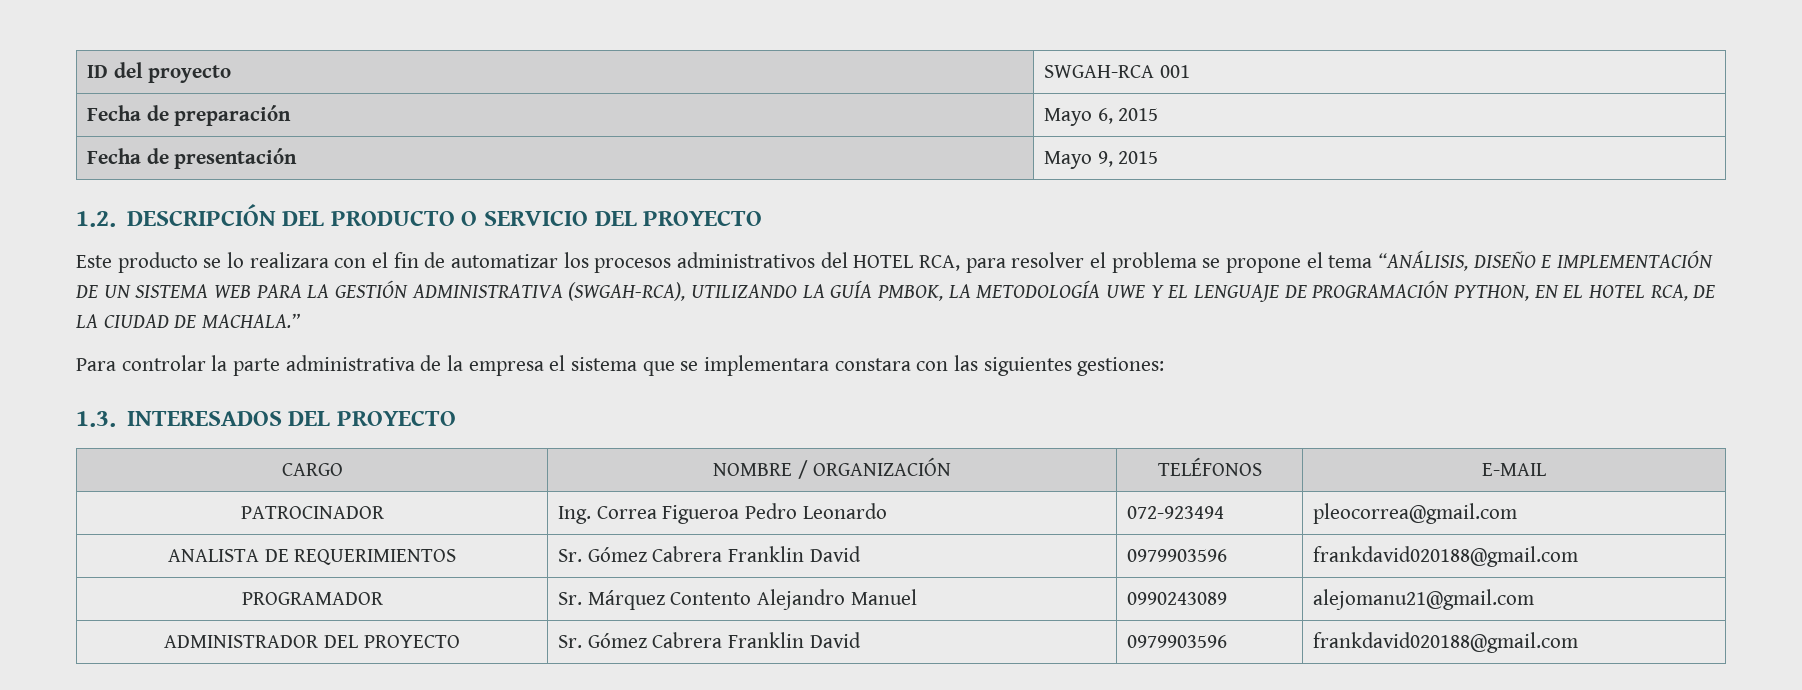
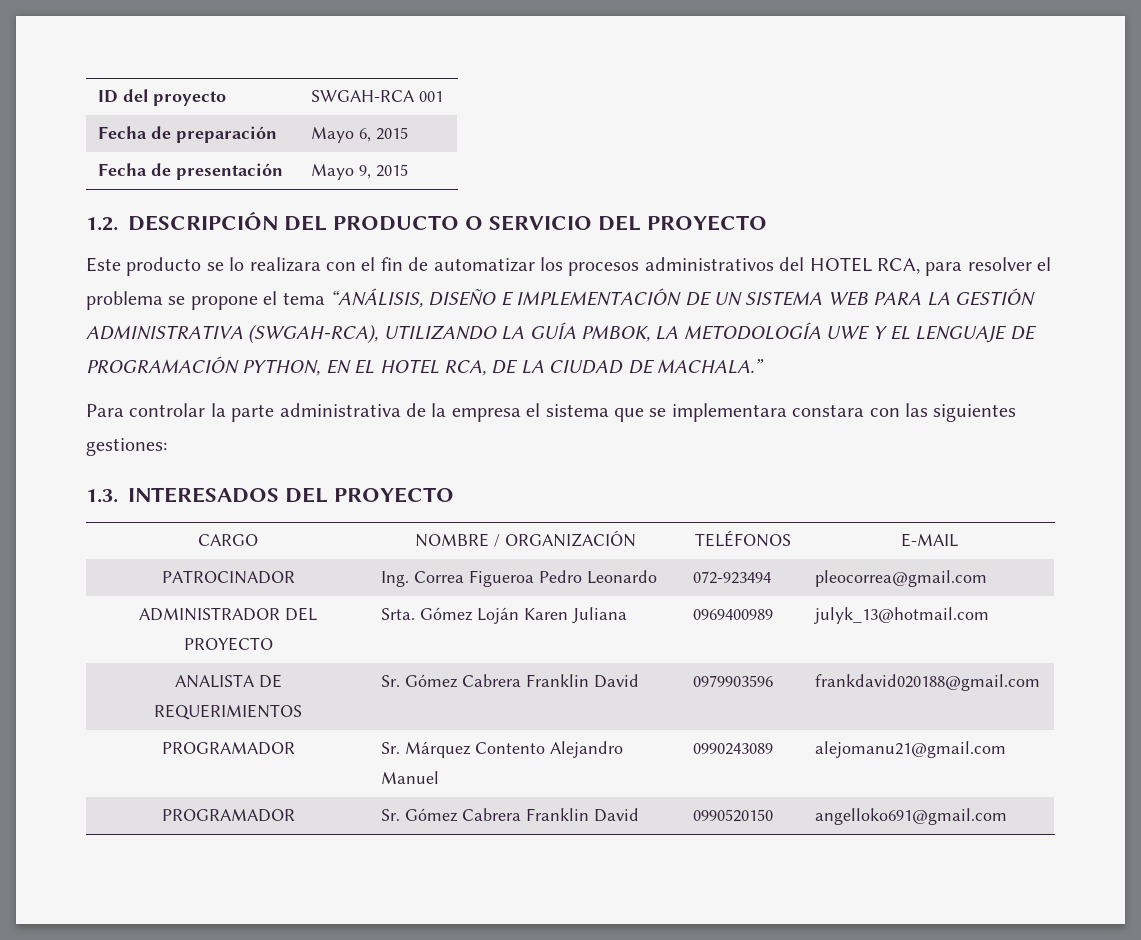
+ ADMINISTRADOR DEL PROYECTO | Srta. Gómez Loján Karen Juliana | 0969400989 | julyk_13@hotmail.com
- ADMINISTRADOR DEL PROYECTO | Sr. Gómez Cabrera Franklin David | 0979903596 | frankdavid020188@gmail.com
+ PROGRAMADOR | Sr. Gómez Cabrera Franklin David | 0990520150 | angelloko691@gmail.com

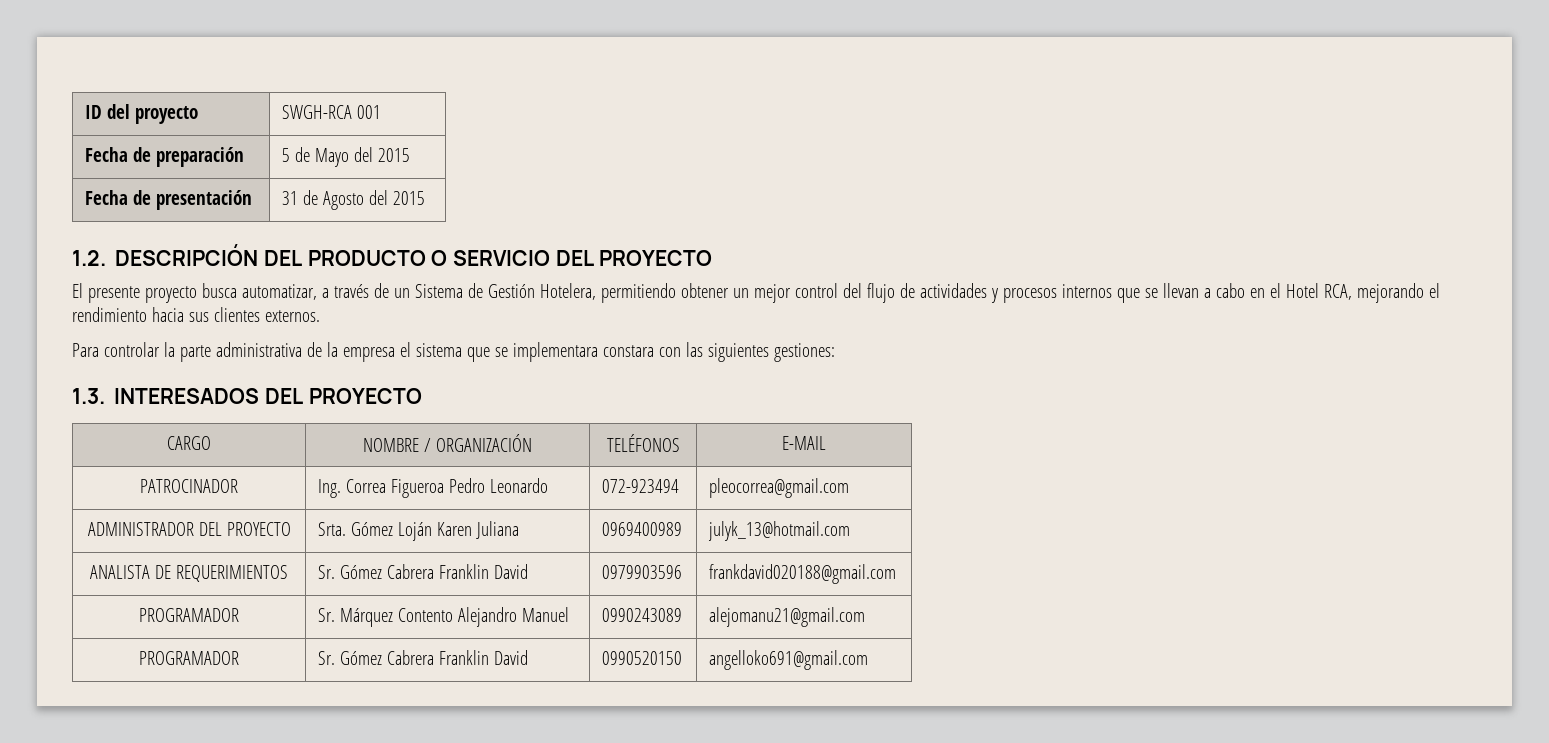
- ID del proyecto | SWGAH-RCA 001
+ ID del proyecto | SWGH-RCA 001
- Fecha de preparación | Mayo 6, 2015
+ Fecha de preparación | 5 de Mayo del 2015
- Fecha de presentación | Mayo 9, 2015
+ Fecha de presentación | 31 de Agosto del 2015
- Este producto se lo realizara con el fin de automatizar los procesos administrativos del HOTEL RCA, para resolver el problema se propone el tema “ANÁLISIS, DISEÑO E IMPLEMENTACIÓN DE UN SISTEMA WEB PARA LA GESTIÓN ADMINISTRATIVA (SWGAH-RCA), UTILIZANDO LA GUÍA PMBOK, LA METODOLOGÍA UWE Y EL LENGUAJE DE PROGRAMACIÓN PYTHON, EN EL HOTEL RCA, DE LA CIUDAD DE MACHALA.”
+ El presente proyecto busca automatizar, a través de un Sistema de Gestión Hotelera, permitiendo obtener un mejor control del flujo de actividades y procesos internos que se llevan a cabo en el Hotel RCA, mejorando el rendimiento hacia sus clientes externos.

